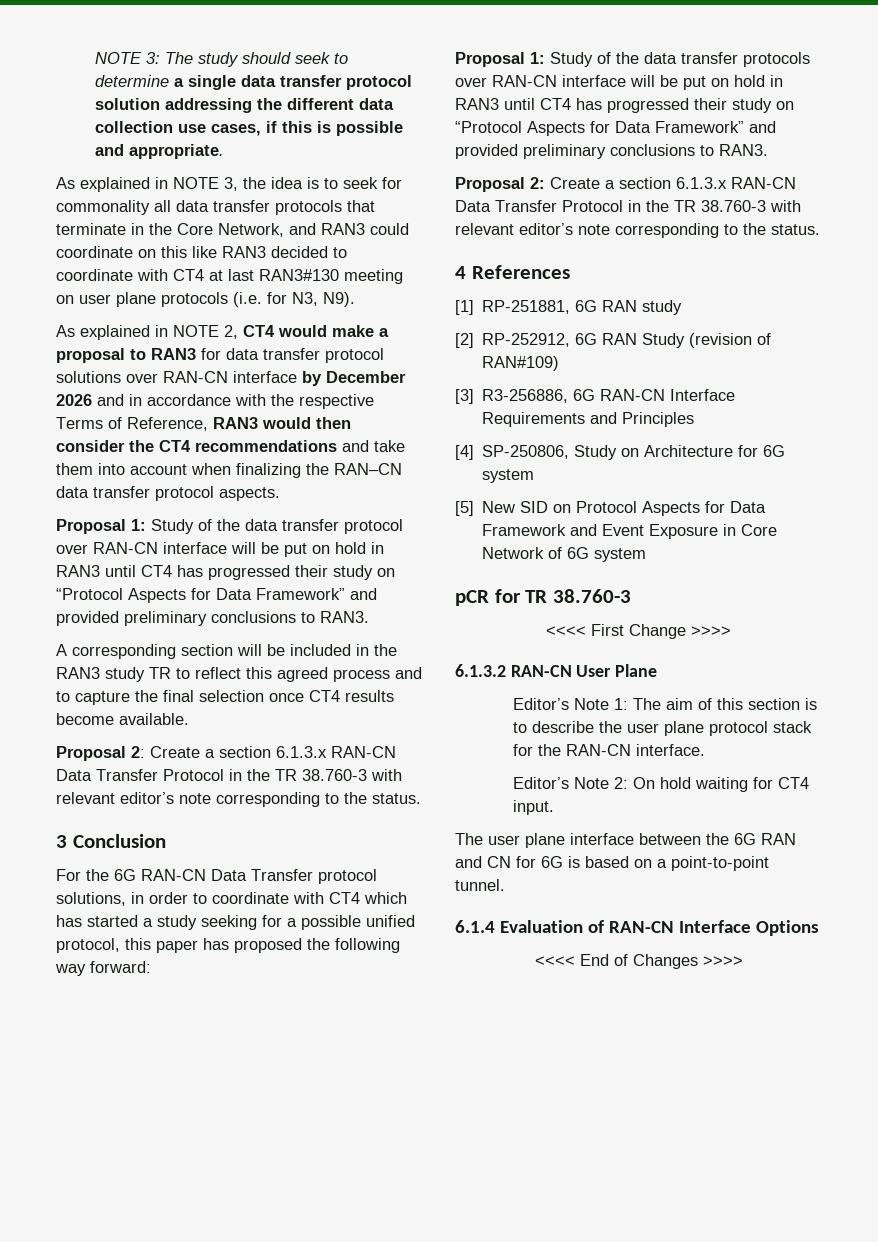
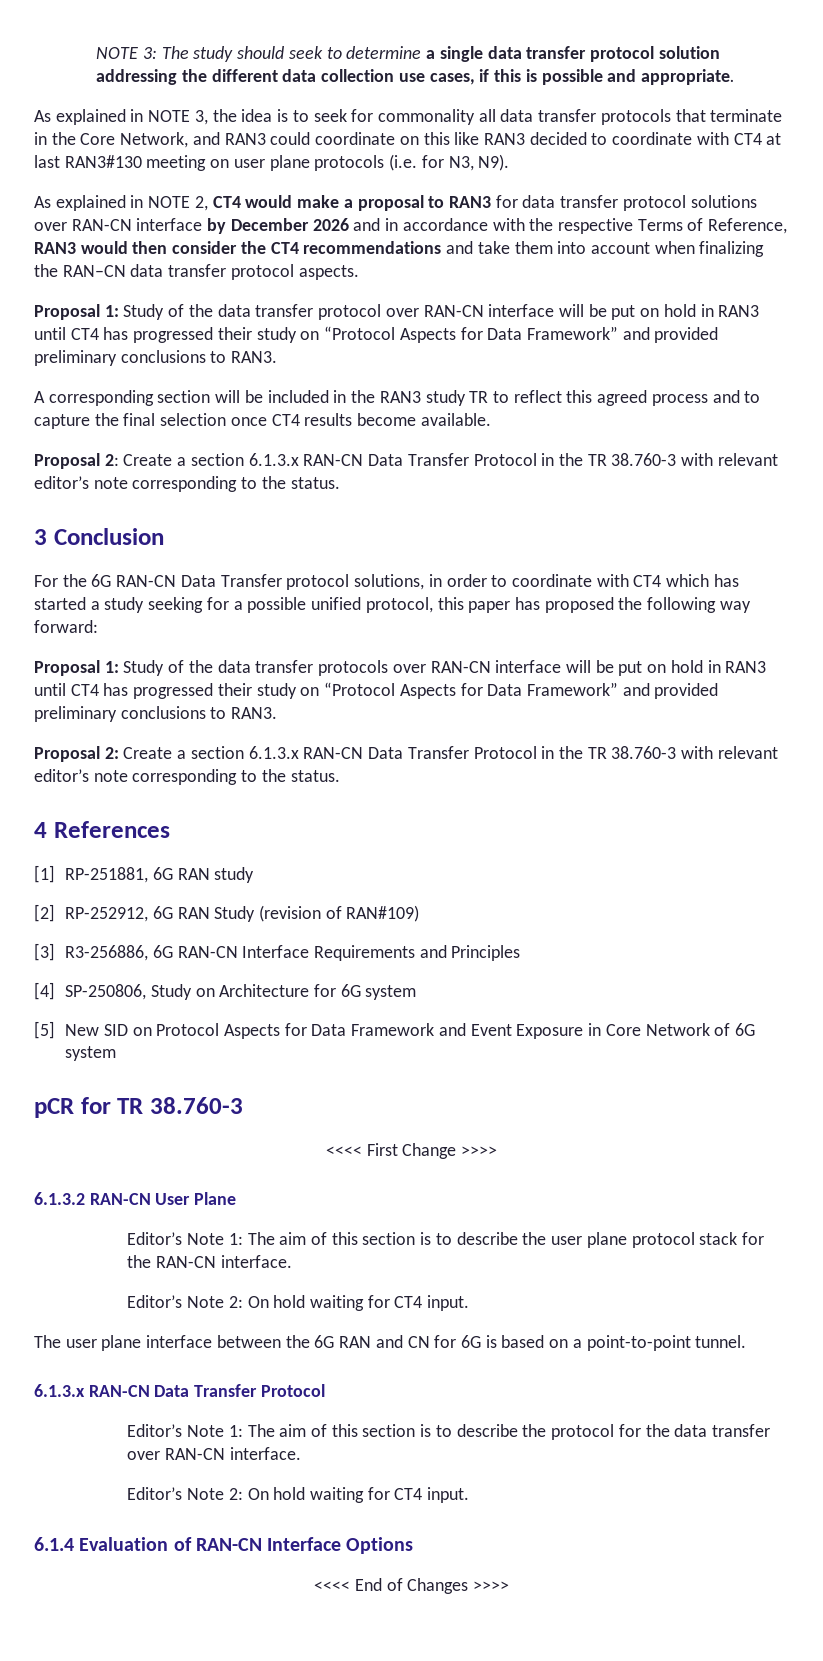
  The user plane interface between the 6G RAN and CN for 6G is based on a point-to-point tunnel.
+ 6.1.3.x RAN-CN Data Transfer Protocol
+ Editor’s Note 1: The aim of this section is to describe the protocol for the data transfer over RAN-CN interface.
+ Editor’s Note 2: On hold waiting for CT4 input.

